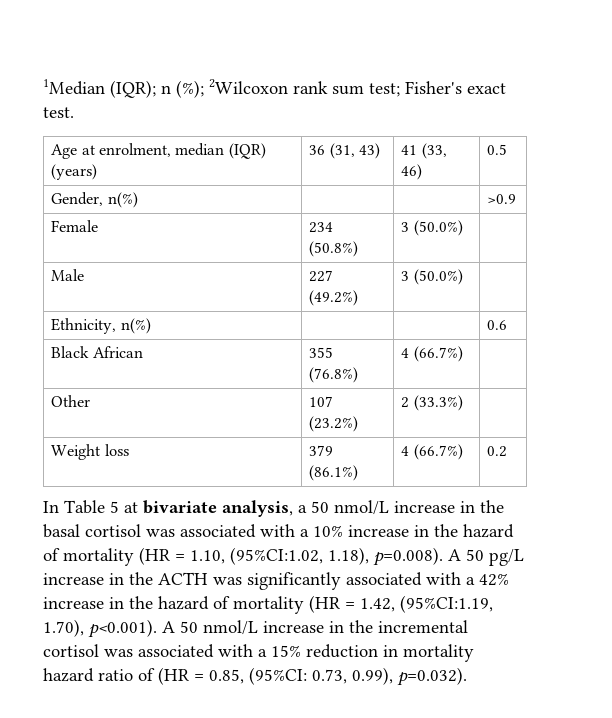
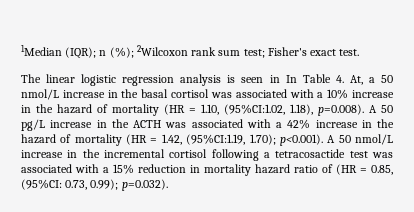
- Age at enrolment, median (IQR) (years) | 36 (31, 43) | 41 (33, 46) | 0.5
- Gender, n(%) | | | >0.9
- Female | 234 (50.8%) | 3 (50.0%) |
- Male | 227 (49.2%) | 3 (50.0%) |
- Ethnicity, n(%) | | | 0.6
- Black African | 355 (76.8%) | 4 (66.7%) |
- Other | 107 (23.2%) | 2 (33.3%) |
- Weight loss | 379 (86.1%) | 4 (66.7%) | 0.2
- In Table 5 at bivariate analysis, a 50 nmol/L increase in the basal cortisol was associated with a 10% increase in the hazard of mortality (HR = 1.10, (95%CI:1.02, 1.18), p=0.008). A 50 pg/L increase in the ACTH was significantly associated with a 42% increase in the hazard of mortality (HR = 1.42, (95%CI:1.19, 1.70), p<0.001). A 50 nmol/L increase in the incremental cortisol was associated with a 15% reduction in mortality hazard ratio of (HR = 0.85, (95%CI:
+ The linear logistic regression analysis is seen in In Table 4. At, a 50 nmol/L increase in the basal cortisol was associated with a 10% increase in the hazard of mortality (HR = 1.10, (95%CI:1.02, 1.18), p=0.008). A 50 pg/L increase in the ACTH was associated with a 42% increase in the hazard of mortality (HR = 1.42, (95%CI:1.19, 1.70); p<0.001). A 50 nmol/L increase in the incremental cortisol following a tetracosactide test was associated with a 15% reduction in mortality hazard ratio of (HR = 0.85, (95%CI:
- 0.73, 0.99), p=0.032).
+ 0.73, 0.99); p=0.032).

